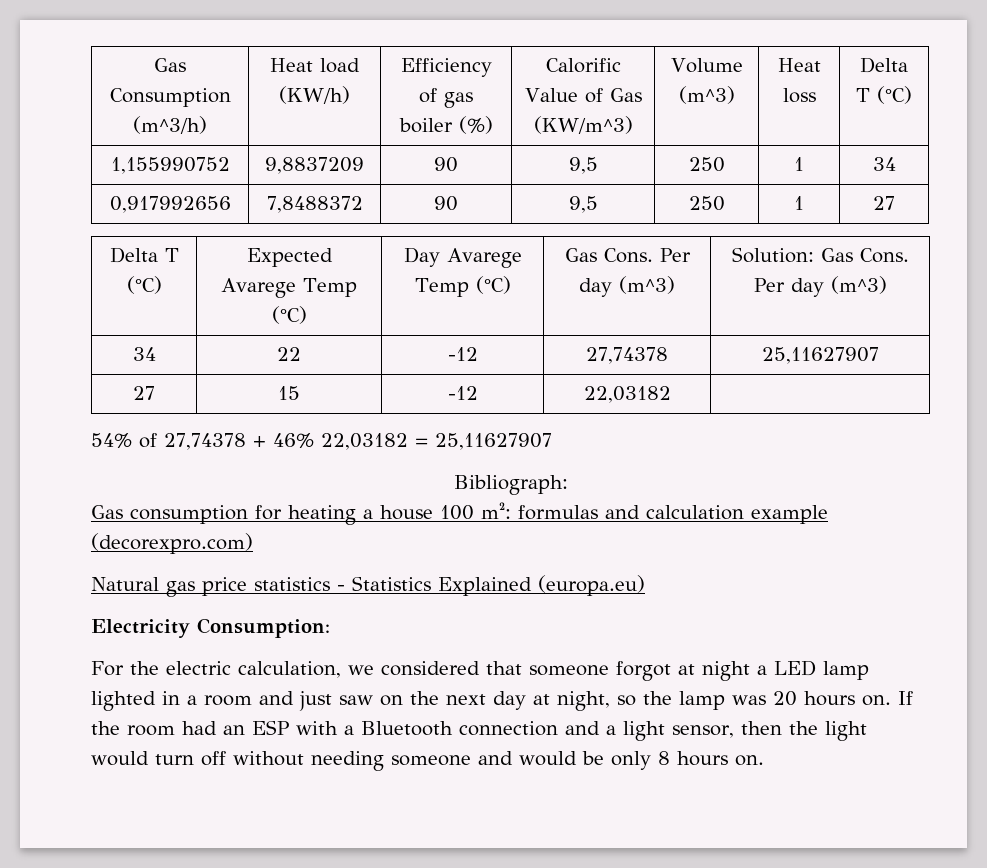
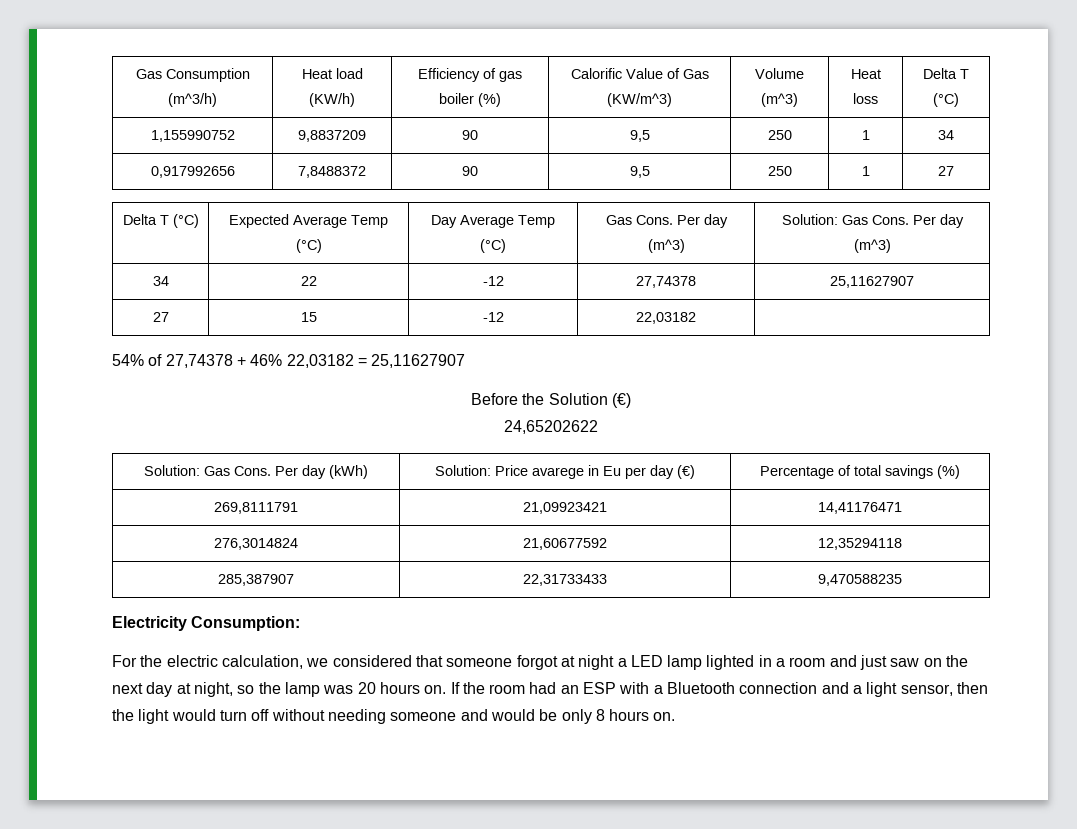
- Delta T (°C) | Expected Avarege Temp (°C) | Day Avarege Temp (°C) | Gas Cons. Per day (m^3) | Solution: Gas Cons. Per day (m^3)
+ Delta T (°C) | Expected Average Temp (°C) | Day Average Temp (°C) | Gas Cons. Per day (m^3) | Solution: Gas Cons. Per day (m^3)
- Bibliograph:
- Gas consumption for heating a house 100 m²: formulas and calculation example (decorexpro.com)
- Natural gas price statistics - Statistics Explained (europa.eu)
+ Before the Solution (€)
+ 24,65202622
+ Solution: Gas Cons. Per day (kWh) | Solution: Price avarege in Eu per day (€) | Percentage of total savings (%)
+ 269,8111791 | 21,09923421 | 14,41176471
+ 276,3014824 | 21,60677592 | 12,35294118
+ 285,387907 | 22,31733433 | 9,470588235

